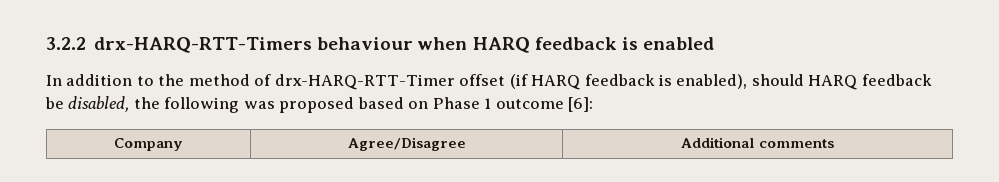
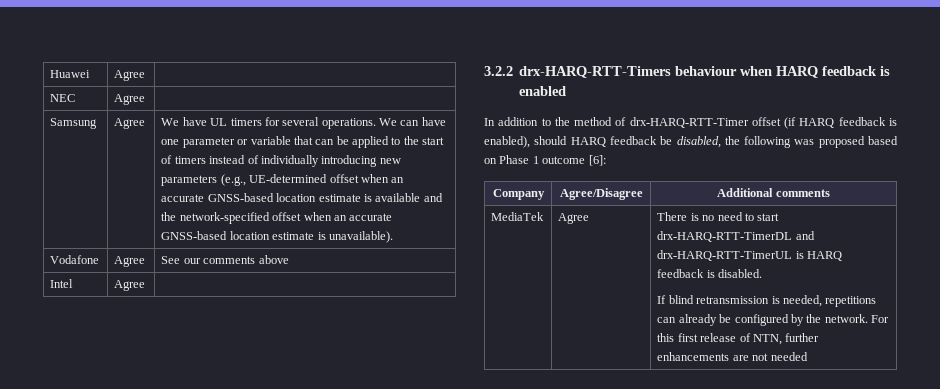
+ Huawei | Agree |
+ NEC | Agree |
+ Samsung | Agree | We have UL timers for several operations. We can have one parameter or variable that can be applied to the start of timers instead of individually introducing new parameters (e.g., UE-determined offset when an accurate GNSS-based location estimate is available and the network-specified offset when an accurate GNSS-based location estimate is unavailable).
+ Vodafone | Agree | See our comments above
+ Intel | Agree |
+ MediaTek | Agree | There is no need to start drx-HARQ-RTT-TimerDL and drx-HARQ-RTT-TimerUL is HARQ feedback is disabled.
+ If blind retransmission is needed, repetitions can already be configured by the network. For this first release of NTN, further enhancements are not needed

